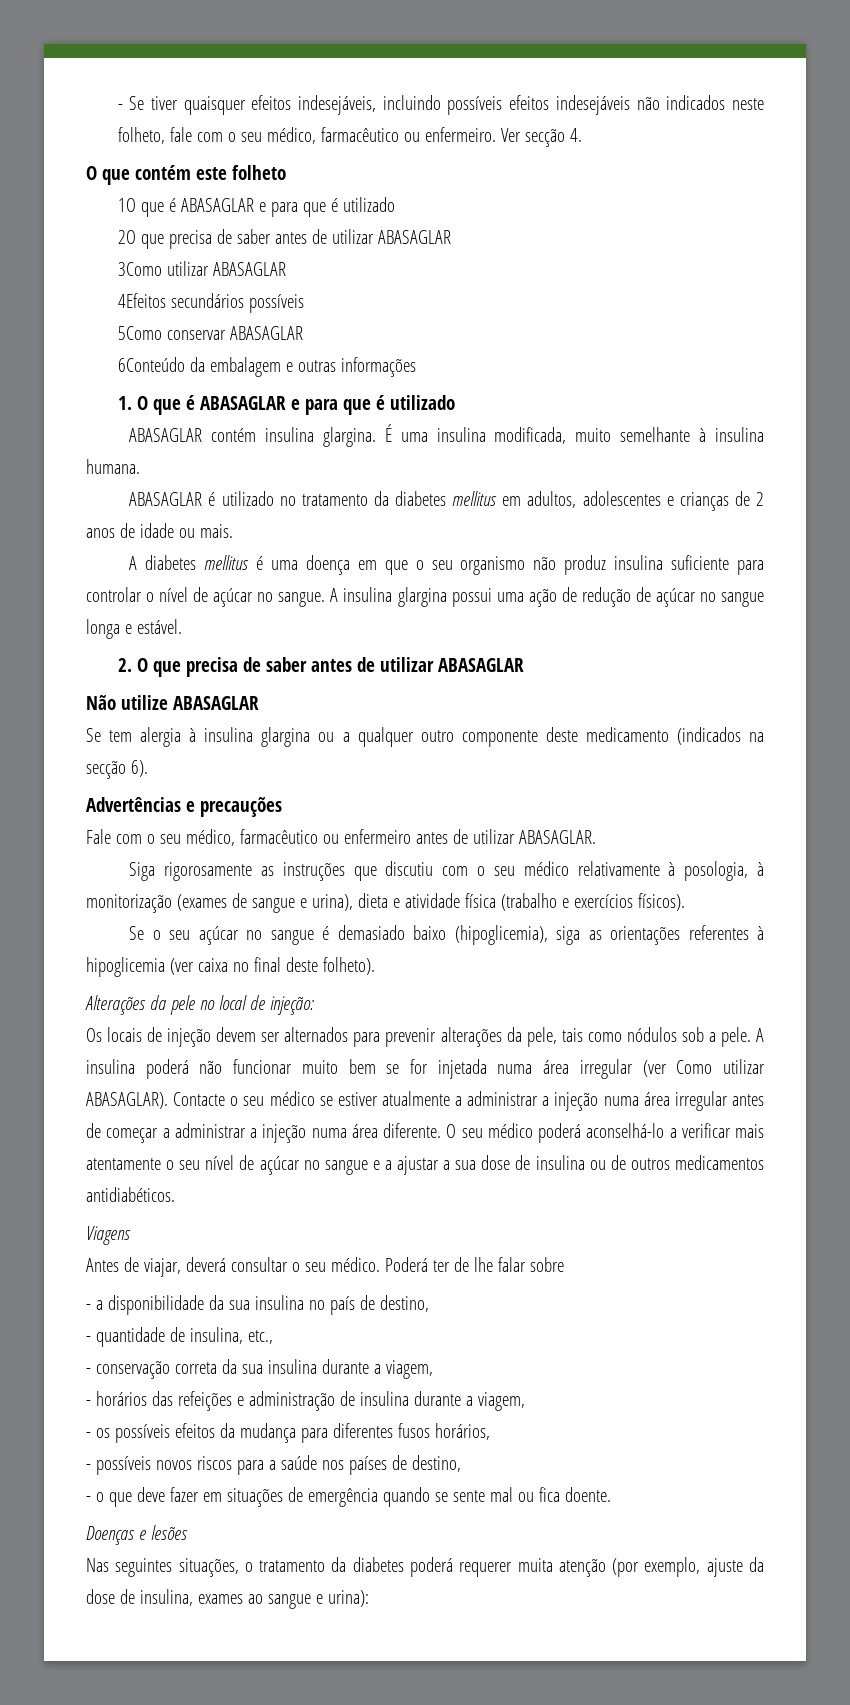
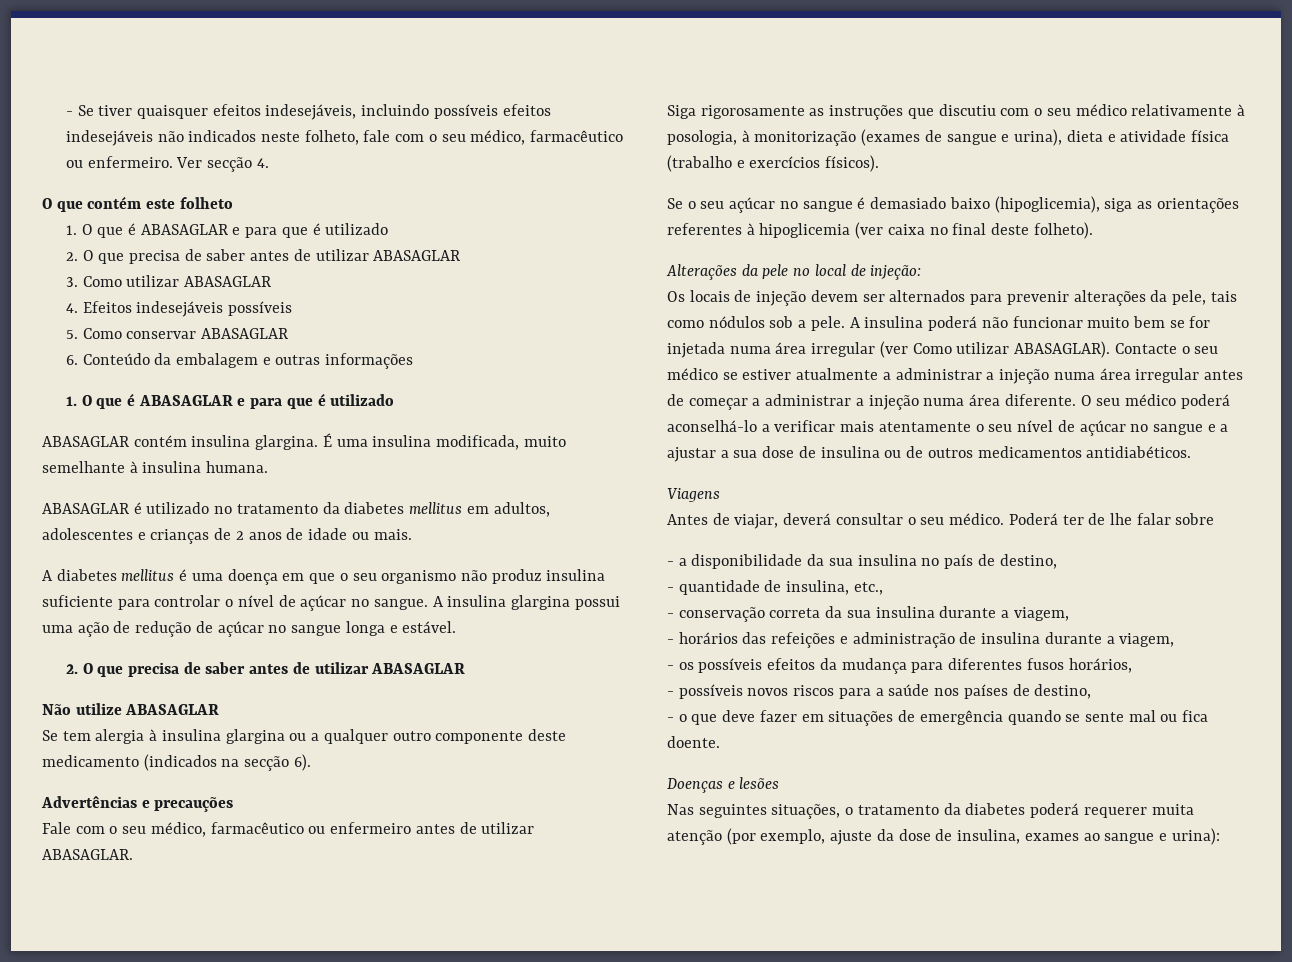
  O que contém este folheto
- 1O que é ABASAGLAR e para que é utilizado
- 2O que precisa de saber antes de utilizar ABASAGLAR
- 3Como utilizar ABASAGLAR
- 4Efeitos secundários possíveis
+ 1. O que é ABASAGLAR e para que é utilizado
+ 2. O que precisa de saber antes de utilizar ABASAGLAR
+ 3. Como utilizar ABASAGLAR
+ 4. Efeitos indesejáveis possíveis
- 5Como conservar ABASAGLAR
+ 5. Como conservar ABASAGLAR
- 6Conteúdo da embalagem e outras informações
+ 6. Conteúdo da embalagem e outras informações

